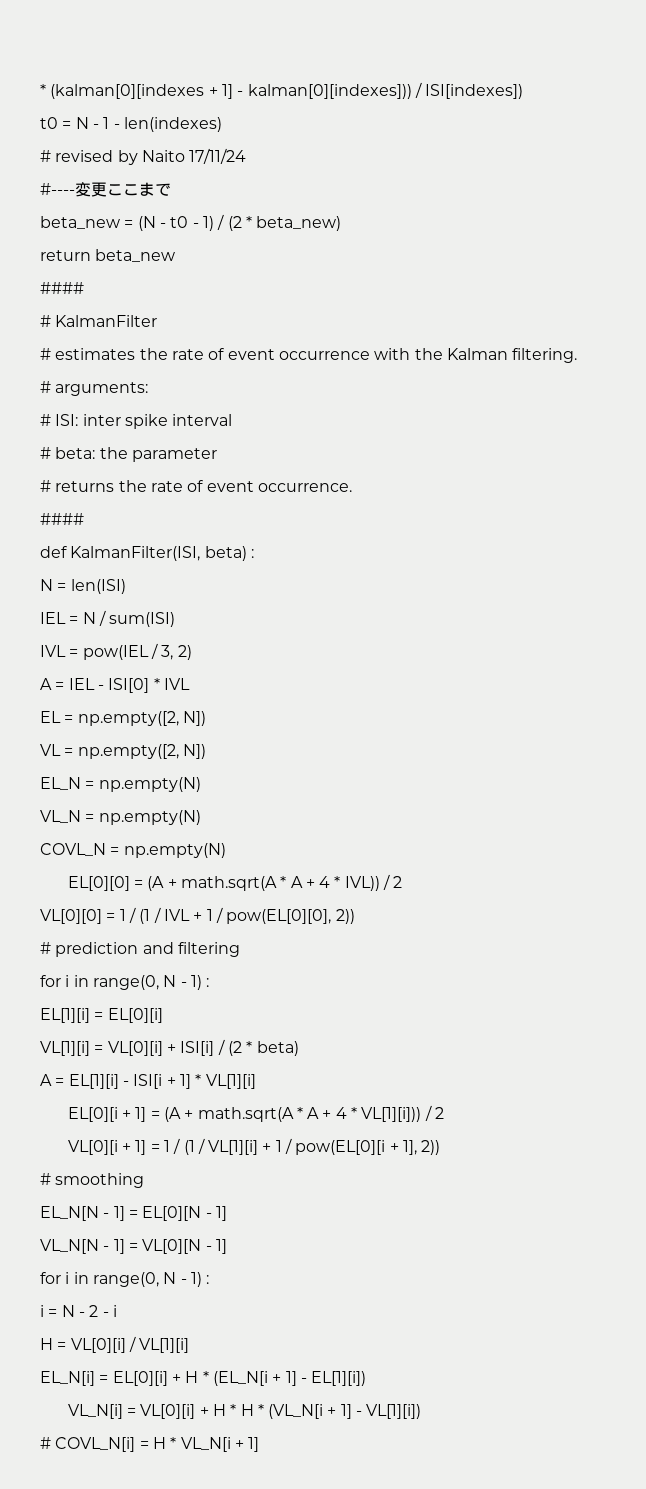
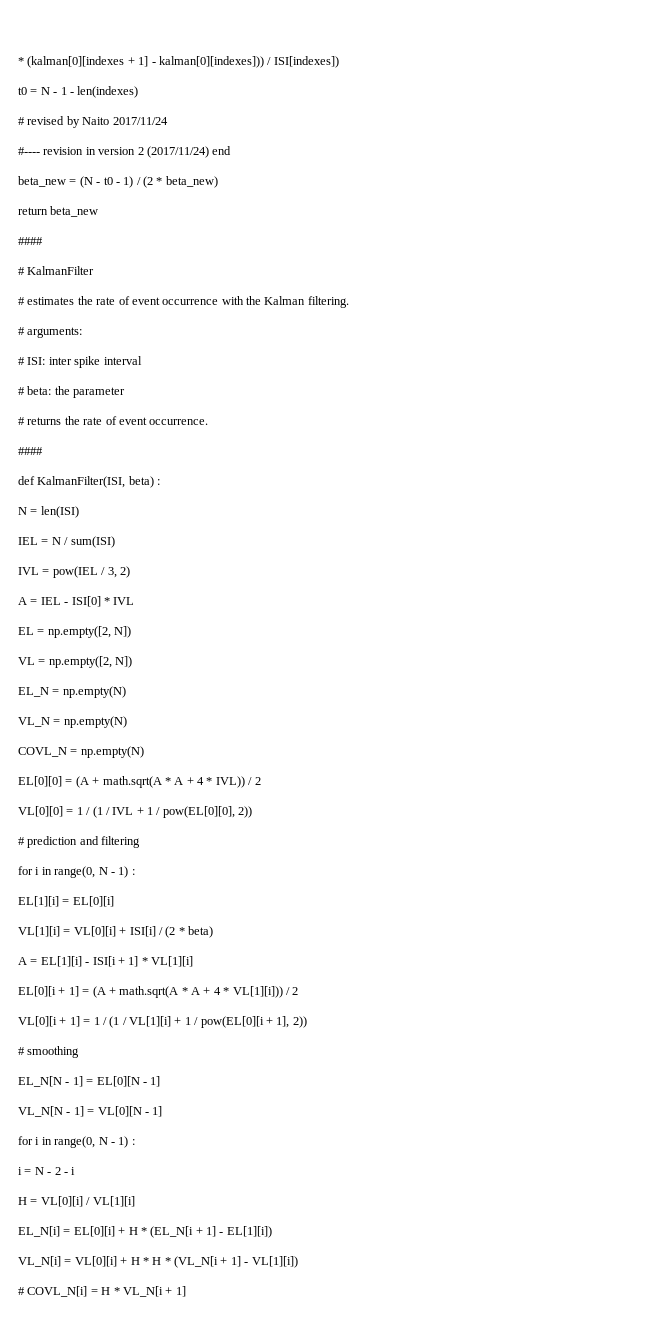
- # revised by Naito 17/11/24
+ # revised by Naito 2017/11/24
- #----変更ここまで
+ #---- revision in version 2 (2017/11/24) end

